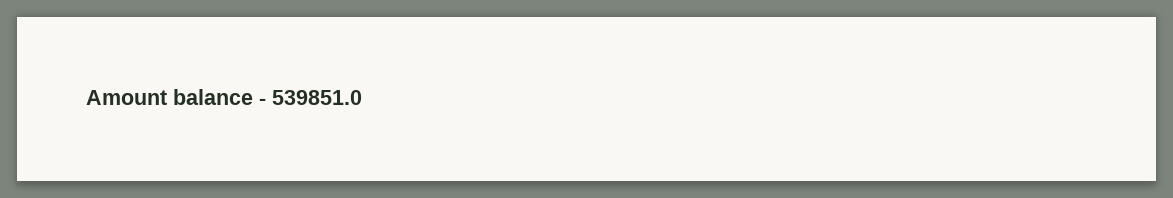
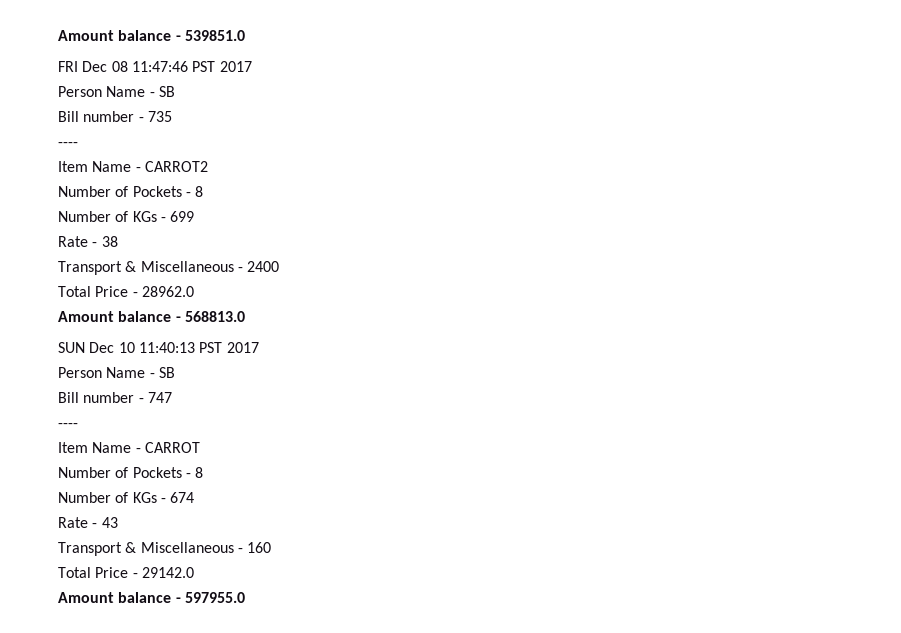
+ FRI Dec 08 11:47:46 PST 2017
+ Person Name - SB
+ Bill number - 735
+ ----
+ Item Name - CARROT2
+ Number of Pockets - 8
+ Number of KGs - 699
+ Rate - 38
+ Transport & Miscellaneous - 2400
+ Total Price - 28962.0
+ Amount balance - 568813.0
+ SUN Dec 10 11:40:13 PST 2017
+ Person Name - SB
+ Bill number - 747
+ ----
+ Item Name - CARROT
+ Number of Pockets - 8
+ Number of KGs - 674
+ Rate - 43
+ Transport & Miscellaneous - 160
+ Total Price - 29142.0
+ Amount balance - 597955.0

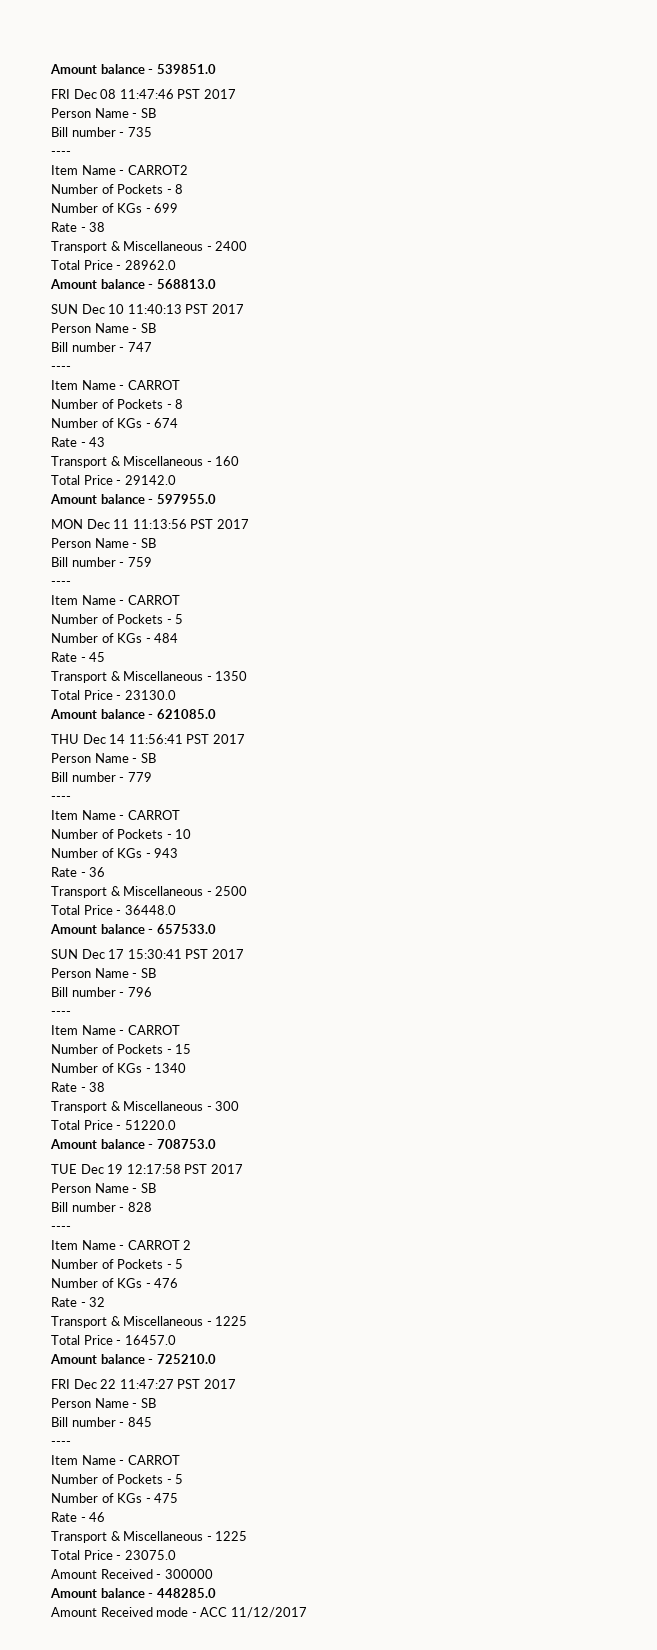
+ MON Dec 11 11:13:56 PST 2017
+ Person Name - SB
+ Bill number - 759
+ ----
+ Item Name - CARROT
+ Number of Pockets - 5
+ Number of KGs - 484
+ Rate - 45
+ Transport & Miscellaneous - 1350
+ Total Price - 23130.0
+ Amount balance - 621085.0
+ THU Dec 14 11:56:41 PST 2017
+ Person Name - SB
+ Bill number - 779
+ ----
+ Item Name - CARROT
+ Number of Pockets - 10
+ Number of KGs - 943
+ Rate - 36
+ Transport & Miscellaneous - 2500
+ Total Price - 36448.0
+ Amount balance - 657533.0
+ SUN Dec 17 15:30:41 PST 2017
+ Person Name - SB
+ Bill number - 796
+ ----
+ Item Name - CARROT
+ Number of Pockets - 15
+ Number of KGs - 1340
+ Rate - 38
+ Transport & Miscellaneous - 300
+ Total Price - 51220.0
+ Amount balance - 708753.0
+ TUE Dec 19 12:17:58 PST 2017
+ Person Name - SB
+ Bill number - 828
+ ----
+ Item Name - CARROT 2
+ Number of Pockets - 5
+ Number of KGs - 476
+ Rate - 32
+ Transport & Miscellaneous - 1225
+ Total Price - 16457.0
+ Amount balance - 725210.0
+ FRI Dec 22 11:47:27 PST 2017
+ Person Name - SB
+ Bill number - 845
+ ----
+ Item Name - CARROT
+ Number of Pockets - 5
+ Number of KGs - 475
+ Rate - 46
+ Transport & Miscellaneous - 1225
+ Total Price - 23075.0
+ Amount Received - 300000
+ Amount balance - 448285.0
+ Amount Received mode - ACC 11/12/2017

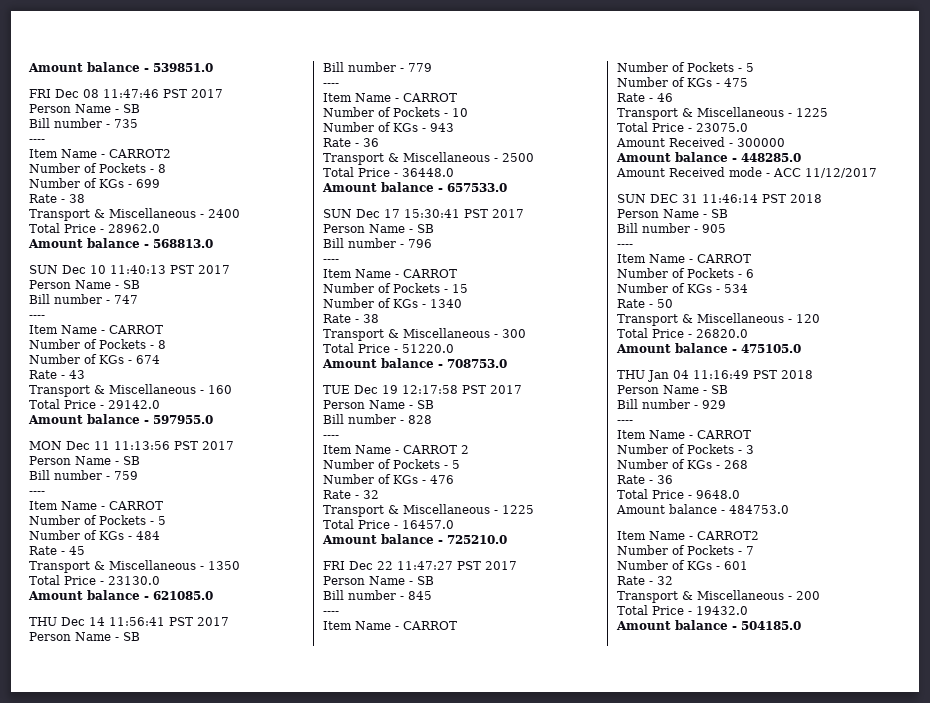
+ SUN DEC 31 11:46:14 PST 2018
+ Person Name - SB
+ Bill number - 905
+ ----
+ Item Name - CARROT
+ Number of Pockets - 6
+ Number of KGs - 534
+ Rate - 50
+ Transport & Miscellaneous - 120
+ Total Price - 26820.0
+ Amount balance - 475105.0
+ THU Jan 04 11:16:49 PST 2018
+ Person Name - SB
+ Bill number - 929
+ ----
+ Item Name - CARROT
+ Number of Pockets - 3
+ Number of KGs - 268
+ Rate - 36
+ Total Price - 9648.0
+ Amount balance - 484753.0
+ Item Name - CARROT2
+ Number of Pockets - 7
+ Number of KGs - 601
+ Rate - 32
+ Transport & Miscellaneous - 200
+ Total Price - 19432.0
+ Amount balance - 504185.0

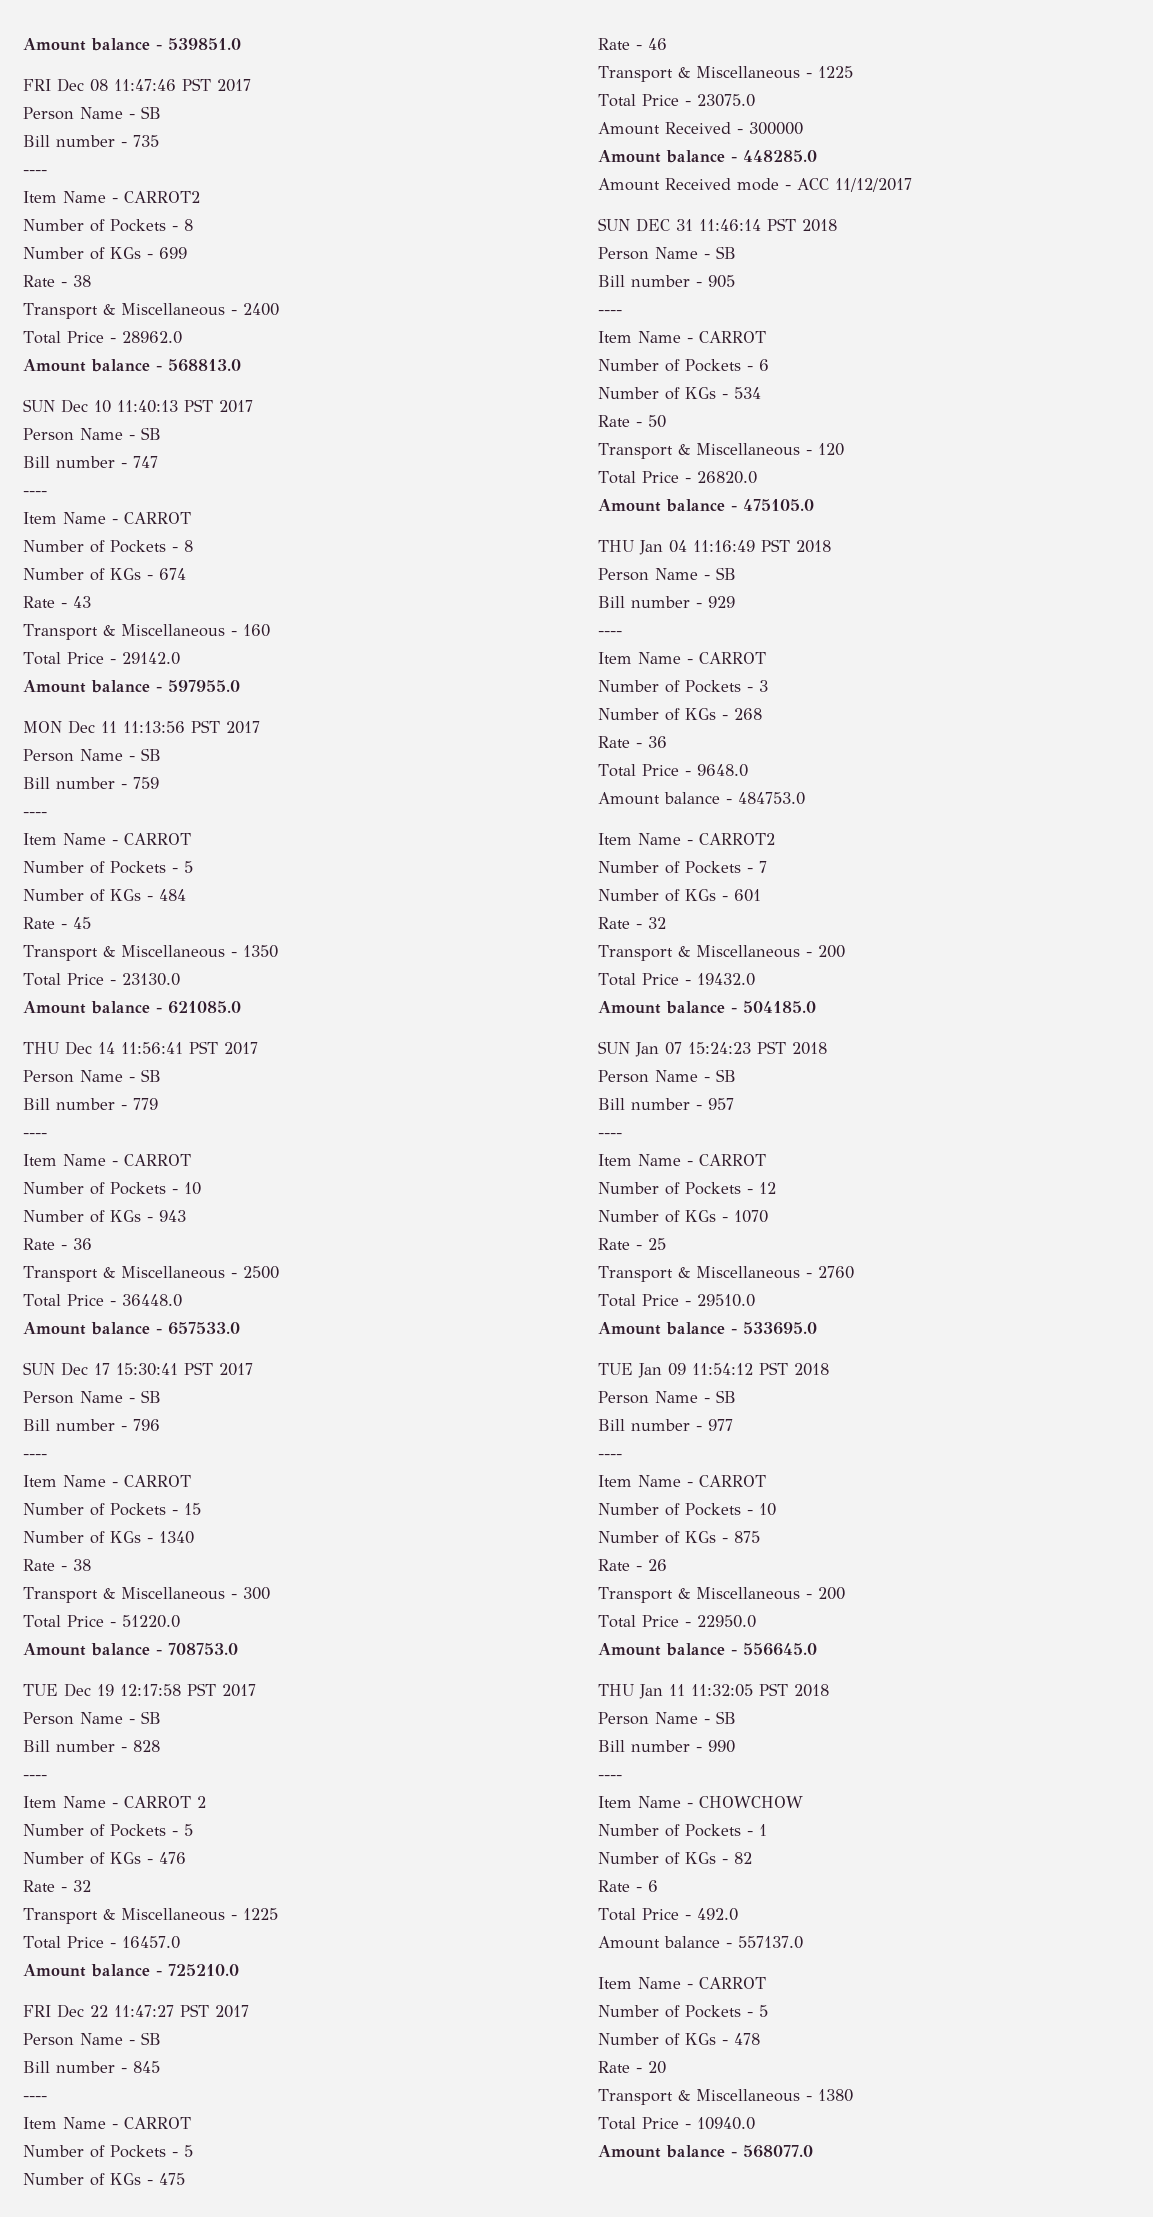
+ SUN Jan 07 15:24:23 PST 2018
+ Person Name - SB
+ Bill number - 957
+ ----
+ Item Name - CARROT
+ Number of Pockets - 12
+ Number of KGs - 1070
+ Rate - 25
+ Transport & Miscellaneous - 2760
+ Total Price - 29510.0
+ Amount balance - 533695.0
+ TUE Jan 09 11:54:12 PST 2018
+ Person Name - SB
+ Bill number - 977
+ ----
+ Item Name - CARROT
+ Number of Pockets - 10
+ Number of KGs - 875
+ Rate - 26
+ Transport & Miscellaneous - 200
+ Total Price - 22950.0
+ Amount balance - 556645.0
+ THU Jan 11 11:32:05 PST 2018
+ Person Name - SB
+ Bill number - 990
+ ----
+ Item Name - CHOWCHOW
+ Number of Pockets - 1
+ Number of KGs - 82
+ Rate - 6
+ Total Price - 492.0
+ Amount balance - 557137.0
+ Item Name - CARROT
+ Number of Pockets - 5
+ Number of KGs - 478
+ Rate - 20
+ Transport & Miscellaneous - 1380
+ Total Price - 10940.0
+ Amount balance - 568077.0

